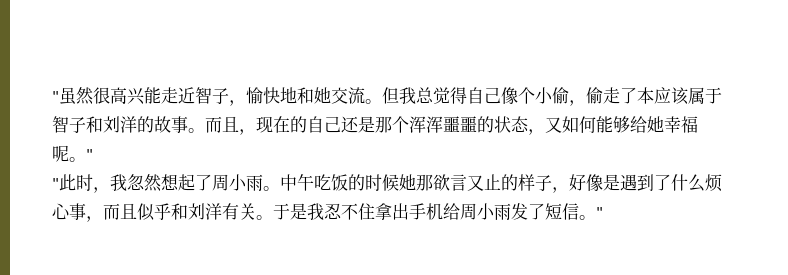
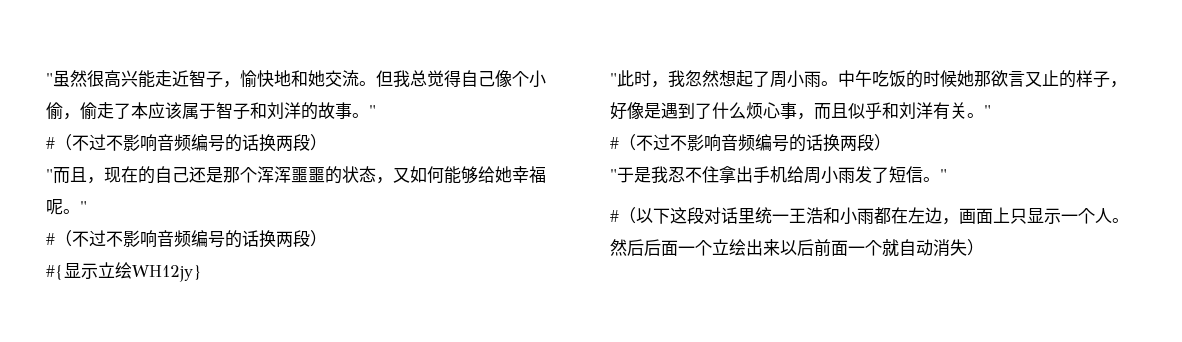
- 但我总觉得自己像个小偷，偷走了本应该属于智子和刘洋的故事。而且，现在的自己还是那个浑浑噩噩的状态，又如何能够给她幸福呢。"
+ 但我总觉得自己像个小偷，偷走了本应该属于智子和刘洋的故事。"
+ #（不过不影响音频编号的话换两段）
+ "而且，现在的自己还是那个浑浑噩噩的状态，又如何能够给她幸福呢。"
+ #（不过不影响音频编号的话换两段）
+ #{显示立绘WH12jy}
- 中午吃饭的时候她那欲言又止的样子，好像是遇到了什么烦心事，而且似乎和刘洋有关。于是我忍不住拿出手机给周小雨发了短信。
+ 中午吃饭的时候她那欲言又止的样子，好像是遇到了什么烦心事，而且似乎和刘洋有关。"
+ #（不过不影响音频编号的话换两段）
+ "于是我忍不住拿出手机给周小雨发了短信。
+ #（以下这段对话里统一王浩和小雨都在左边，画面上只显示一个人。然后后面一个立绘出来以后前面一个就自动消失）

